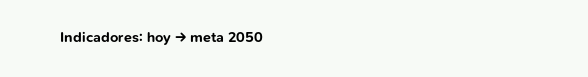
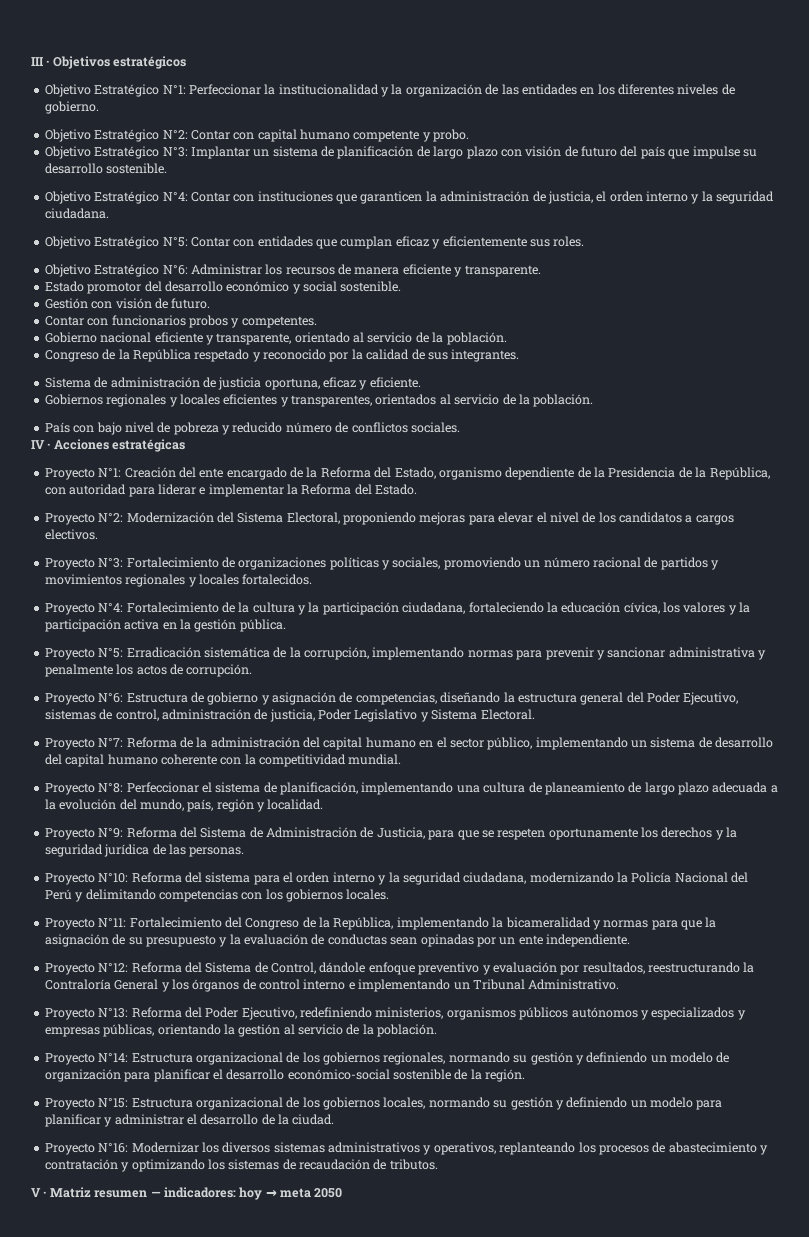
- Indicadores: hoy → meta 2050
+ III · Objetivos estratégicos
+ Objetivo Estratégico N°1: Perfeccionar la institucionalidad y la organización de las entidades en los diferentes niveles de gobierno.
+ Objetivo Estratégico N°2: Contar con capital humano competente y probo.
+ Objetivo Estratégico N°3: Implantar un sistema de planificación de largo plazo con visión de futuro del país que impulse su desarrollo sostenible.
+ Objetivo Estratégico N°4: Contar con instituciones que garanticen la administración de justicia, el orden interno y la seguridad ciudadana.
+ Objetivo Estratégico N°5: Contar con entidades que cumplan eficaz y eficientemente sus roles.
+ Objetivo Estratégico N°6: Administrar los recursos de manera eficiente y transparente.
+ Estado promotor del desarrollo económico y social sostenible.
+ Gestión con visión de futuro.
+ Contar con funcionarios probos y competentes.
+ Gobierno nacional eficiente y transparente, orientado al servicio de la población.
+ Congreso de la República respetado y reconocido por la calidad de sus integrantes.
+ Sistema de administración de justicia oportuna, eficaz y eficiente.
+ Gobiernos regionales y locales eficientes y transparentes, orientados al servicio de la población.
+ País con bajo nivel de pobreza y reducido número de conflictos sociales.
+ IV · Acciones estratégicas
+ Proyecto N°1: Creación del ente encargado de la Reforma del Estado, organismo dependiente de la Presidencia de la República, con autoridad para liderar e implementar la Reforma del Estado.
+ Proyecto N°2: Modernización del Sistema Electoral, proponiendo mejoras para elevar el nivel de los candidatos a cargos electivos.
+ Proyecto N°3: Fortalecimiento de organizaciones políticas y sociales, promoviendo un número racional de partidos y movimientos regionales y locales fortalecidos.
+ Proyecto N°4: Fortalecimiento de la cultura y la participación ciudadana, fortaleciendo la educación cívica, los valores y la participación activa en la gestión pública.
+ Proyecto N°5: Erradicación sistemática de la corrupción, implementando normas para prevenir y sancionar administrativa y penalmente los actos de corrupción.
+ Proyecto N°6: Estructura de gobierno y asignación de competencias, diseñando la estructura general del Poder Ejecutivo, sistemas de control, administración de justicia, Poder Legislativo y Sistema Electoral.
+ Proyecto N°7: Reforma de la administración del capital humano en el sector público, implementando un sistema de desarrollo del capital humano coherente con la competitividad mundial.
+ Proyecto N°8: Perfeccionar el sistema de planificación, implementando una cultura de planeamiento de largo plazo adecuada a la evolución del mundo, país, región y localidad.
+ Proyecto N°9: Reforma del Sistema de Administración de Justicia, para que se respeten oportunamente los derechos y la seguridad jurídica de las personas.
+ Proyecto N°10: Reforma del sistema para el orden interno y la seguridad ciudadana, modernizando la Policía Nacional del Perú y delimitando competencias con los gobiernos locales.
+ Proyecto N°11: Fortalecimiento del Congreso de la República, implementando la bicameralidad y normas para que la asignación de su presupuesto y la evaluación de conductas sean opinadas por un ente independiente.
+ Proyecto N°12: Reforma del Sistema de Control, dándole enfoque preventivo y evaluación por resultados, reestructurando la Contraloría General y los órganos de control interno e implementando un Tribunal Administrativo.
+ Proyecto N°13: Reforma del Poder Ejecutivo, redefiniendo ministerios, organismos públicos autónomos y especializados y empresas públicas, orientando la gestión al servicio de la población.
+ Proyecto N°14: Estructura organizacional de los gobiernos regionales, normando su gestión y definiendo un modelo de organización para planificar el desarrollo económico-social sostenible de la región.
+ Proyecto N°15: Estructura organizacional de los gobiernos locales, normando su gestión y definiendo un modelo para planificar y administrar el desarrollo de la ciudad.
+ Proyecto N°16: Modernizar los diversos sistemas administrativos y operativos, replanteando los procesos de abastecimiento y contratación y optimizando los sistemas de recaudación de tributos.
+ V · Matriz resumen — indicadores: hoy → meta 2050

